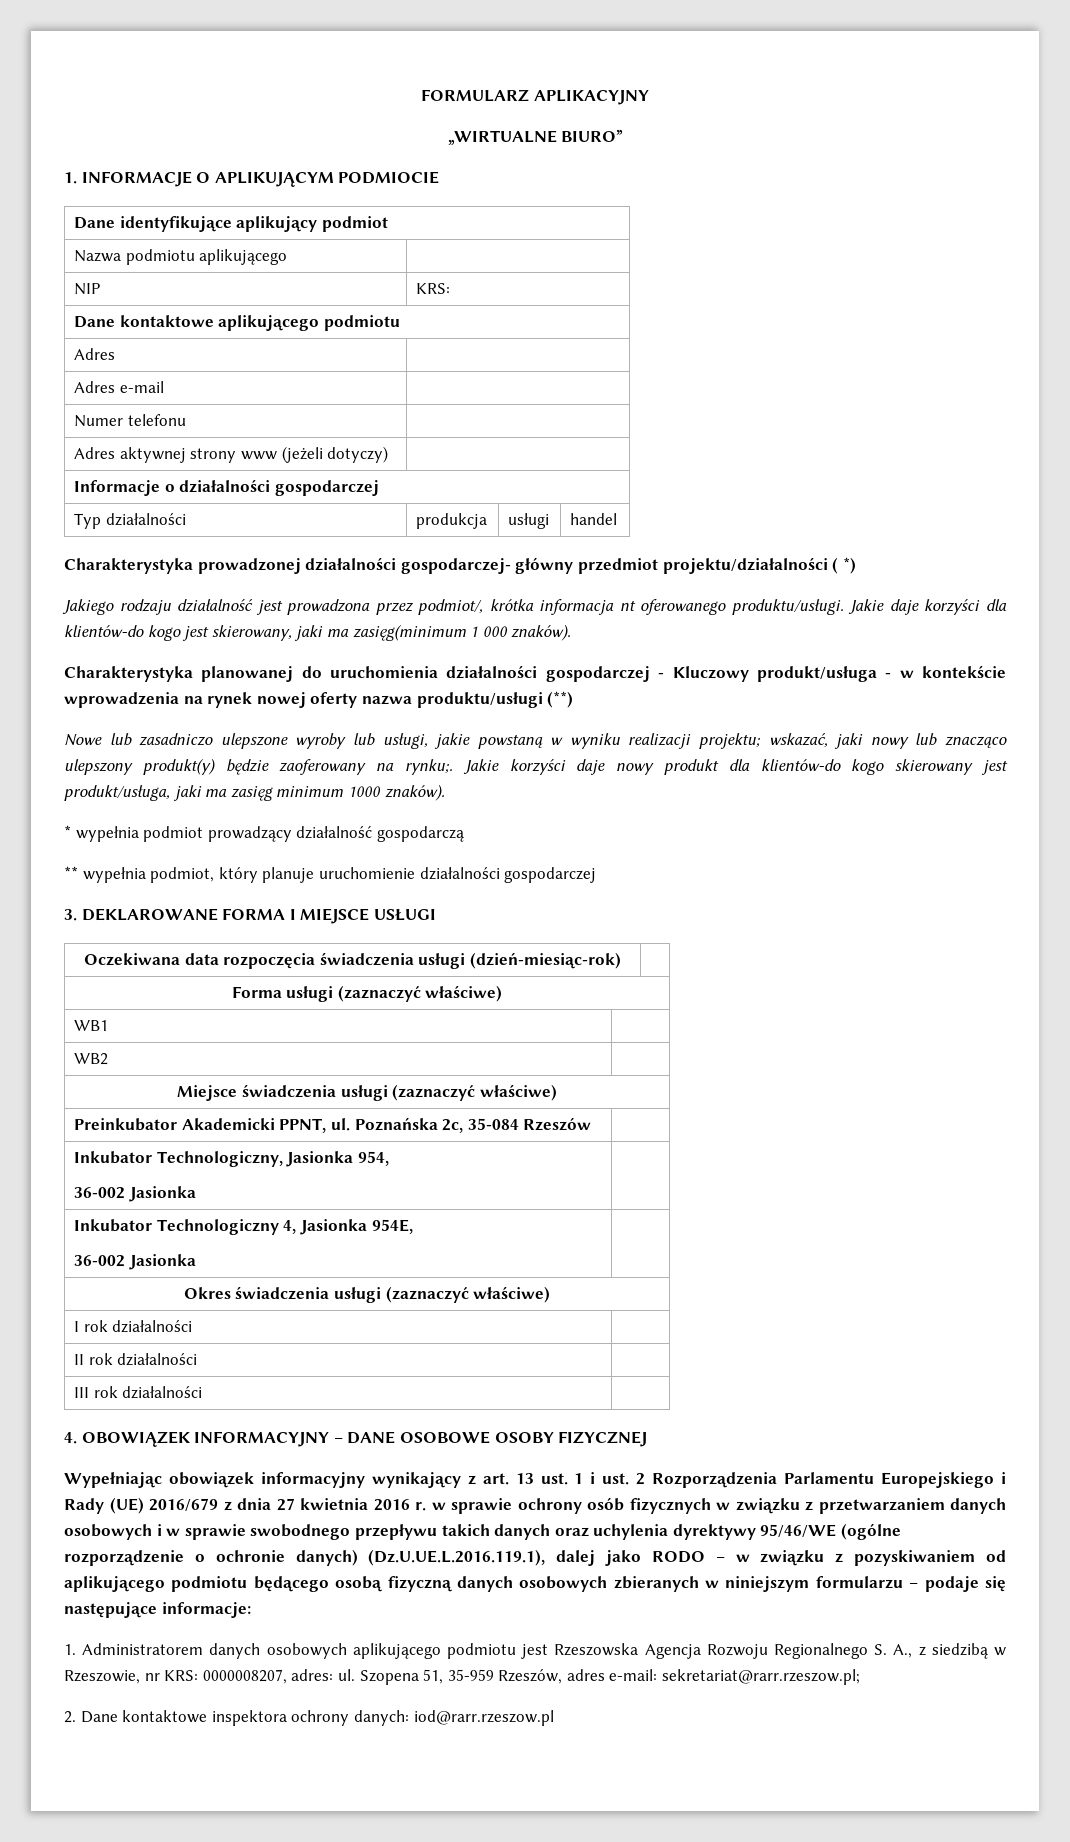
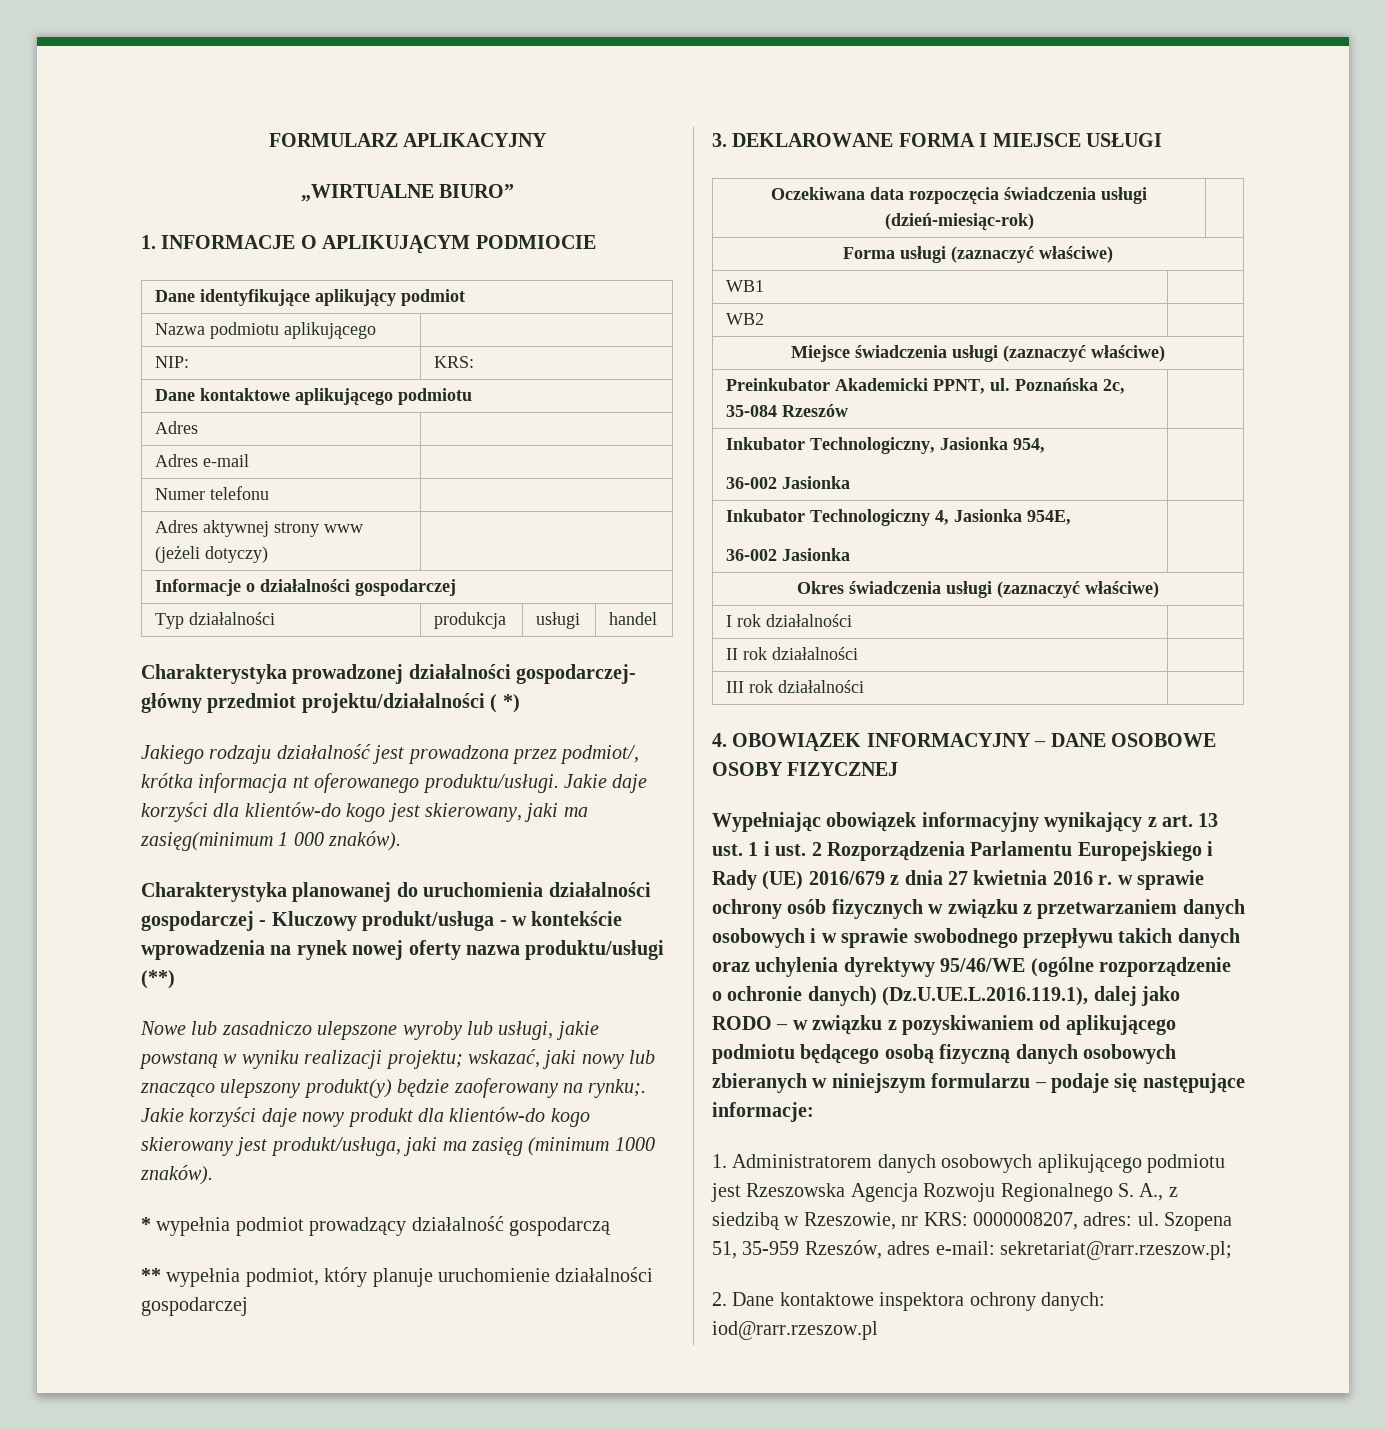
- NIP | KRS:
+ NIP: | KRS:
- Jakie korzyści daje nowy produkt dla klientów-do kogo skierowany jest produkt/usługa, jaki ma zasięg minimum 1000 znaków).
+ Jakie korzyści daje nowy produkt dla klientów-do kogo skierowany jest produkt/usługa, jaki ma zasięg (minimum 1000 znaków).

